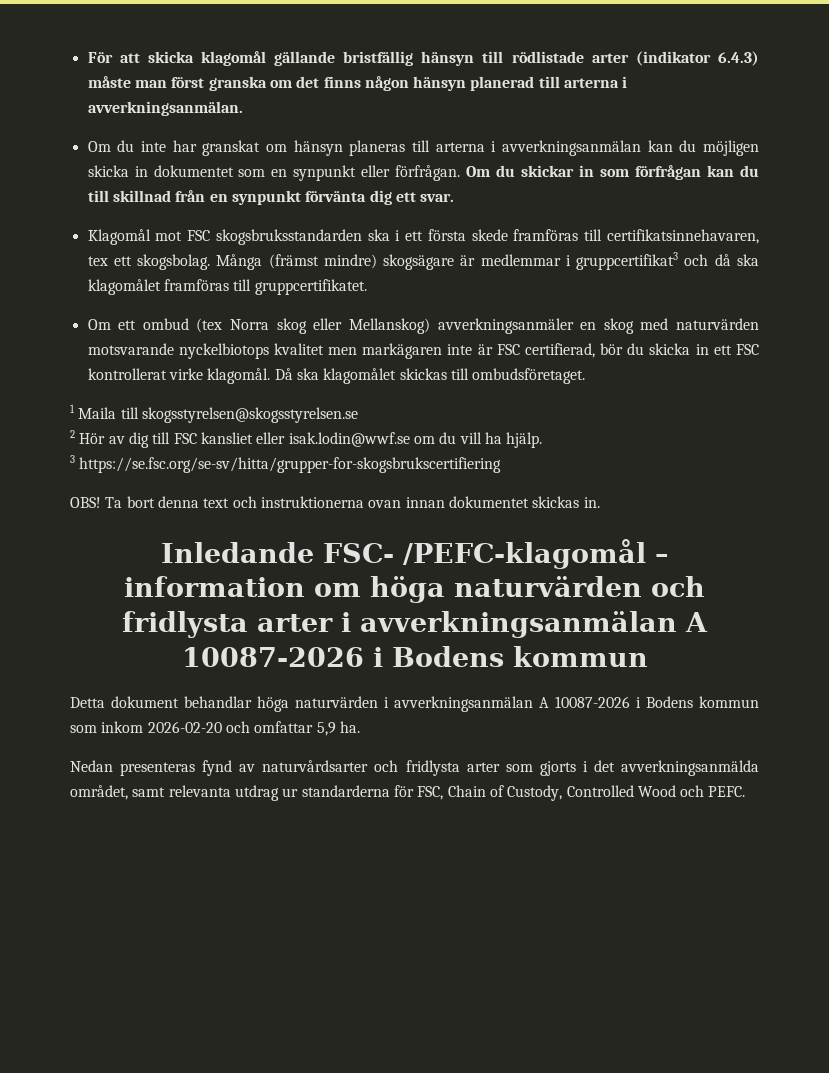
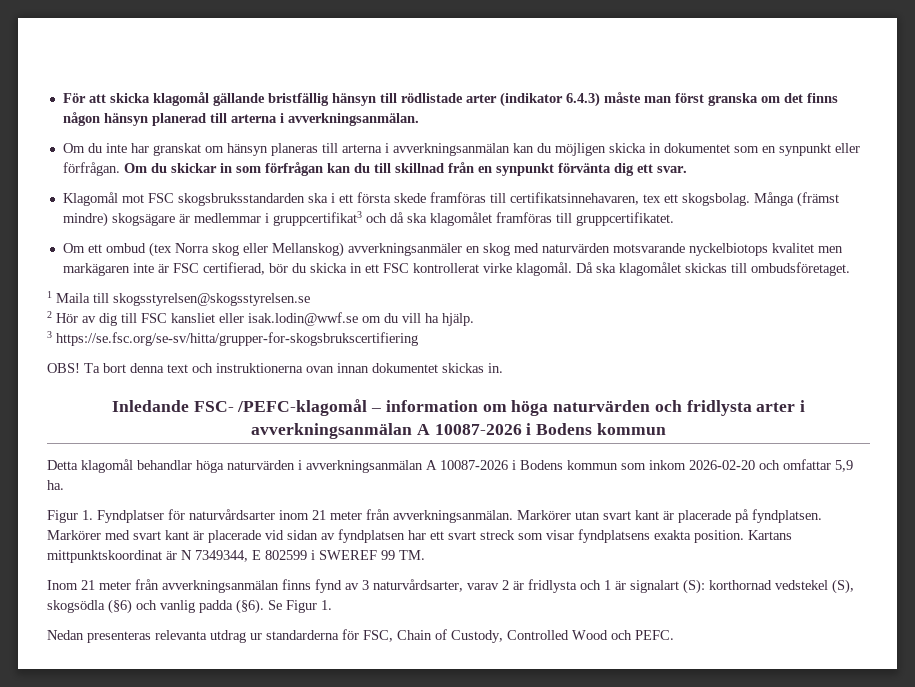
- Detta dokument behandlar höga naturvärden i avverkningsanmälan A 10087-2026 i Bodens kommun som inkom 2026-02-20 och omfattar 5,9 ha.
+ Detta klagomål behandlar höga naturvärden i avverkningsanmälan A 10087-2026 i Bodens kommun som inkom 2026-02-20 och omfattar 5,9 ha.
- Nedan presenteras fynd av naturvårdsarter och fridlysta arter som gjorts i det avverkningsanmälda området, samt relevanta utdrag ur standarderna för FSC, Chain of Custody, Controlled Wood och PEFC.
+ Figur 1. Fyndplatser för naturvårdsarter inom 21 meter från avverkningsanmälan. Markörer utan svart kant är placerade på fyndplatsen. Markörer med svart kant är placerade vid sidan av fyndplatsen har ett svart streck som visar fyndplatsens exakta position. Kartans mittpunktskoordinat är N 7349344, E 802599 i SWEREF 99 TM.
+ Inom 21 meter från avverkningsanmälan finns fynd av 3 naturvårdsarter, varav 2 är fridlysta och 1 är signalart (S): korthornad vedstekel (S), skogsödla (§6) och vanlig padda (§6). Se Figur 1.
+ Nedan presenteras relevanta utdrag ur standarderna för FSC, Chain of Custody, Controlled Wood och PEFC.

